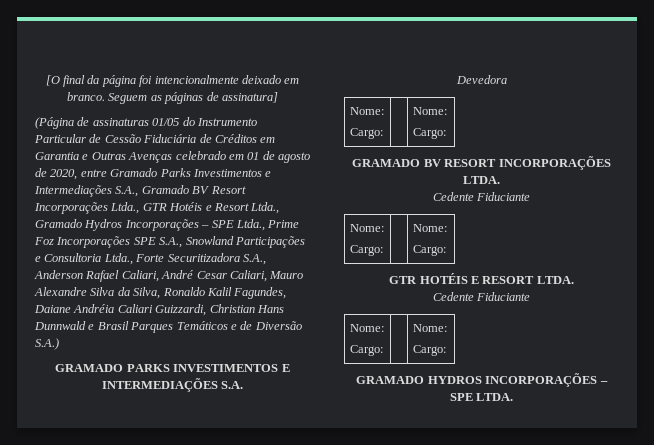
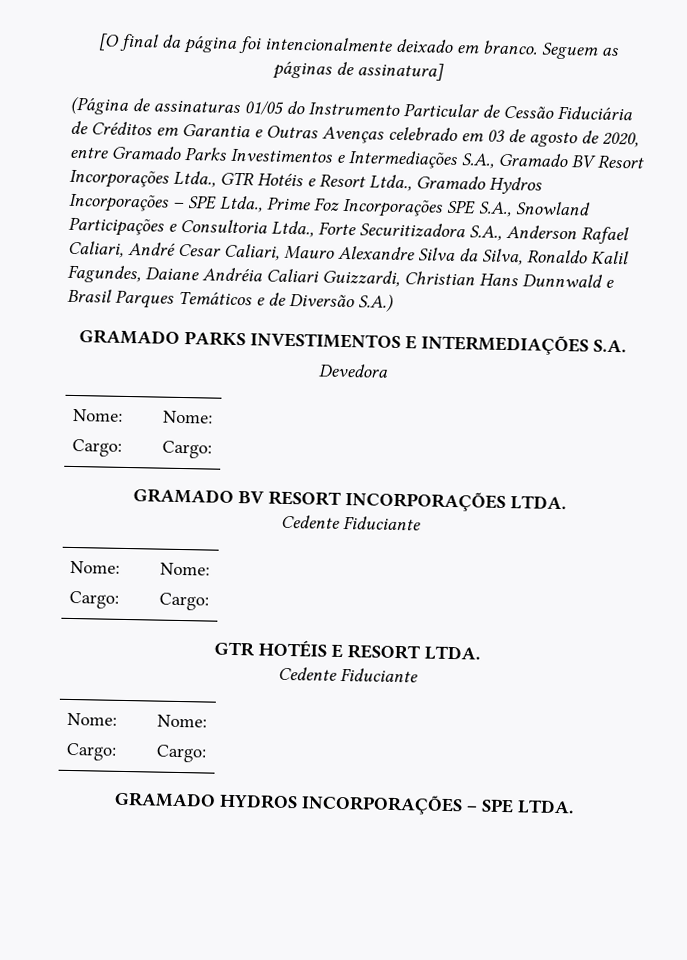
- (Página de assinaturas 01/05 do Instrumento Particular de Cessão Fiduciária de Créditos em Garantia e Outras Avenças celebrado em 01 de agosto de 2020, entre Gramado Parks Investimentos e Intermediações S.A., Gramado BV Resort Incorporações Ltda., GTR Hotéis e Resort Ltda., Gramado Hydros Incorporações – SPE Ltda., Prime Foz Incorporações SPE S.A., Snowland Participações e Consultoria Ltda., Forte Securitizadora S.A., Anderson Rafael Caliari, André Cesar Caliari, Mauro Alexandre Silva da Silva, Ronaldo Kalil Fagundes, Daiane Andréia Caliari Guizzardi, Christian Hans Dunnwald e Brasil Parques Temáticos e de Diversão S.A.)
+ (Página de assinaturas 01/05 do Instrumento Particular de Cessão Fiduciária de Créditos em Garantia e Outras Avenças celebrado em 03 de agosto de 2020, entre Gramado Parks Investimentos e Intermediações S.A., Gramado BV Resort Incorporações Ltda., GTR Hotéis e Resort Ltda., Gramado Hydros Incorporações – SPE Ltda., Prime Foz Incorporações SPE S.A., Snowland Participações e Consultoria Ltda., Forte Securitizadora S.A., Anderson Rafael Caliari, André Cesar Caliari, Mauro Alexandre Silva da Silva, Ronaldo Kalil Fagundes, Daiane Andréia Caliari Guizzardi, Christian Hans Dunnwald e Brasil Parques Temáticos e de Diversão S.A.)

